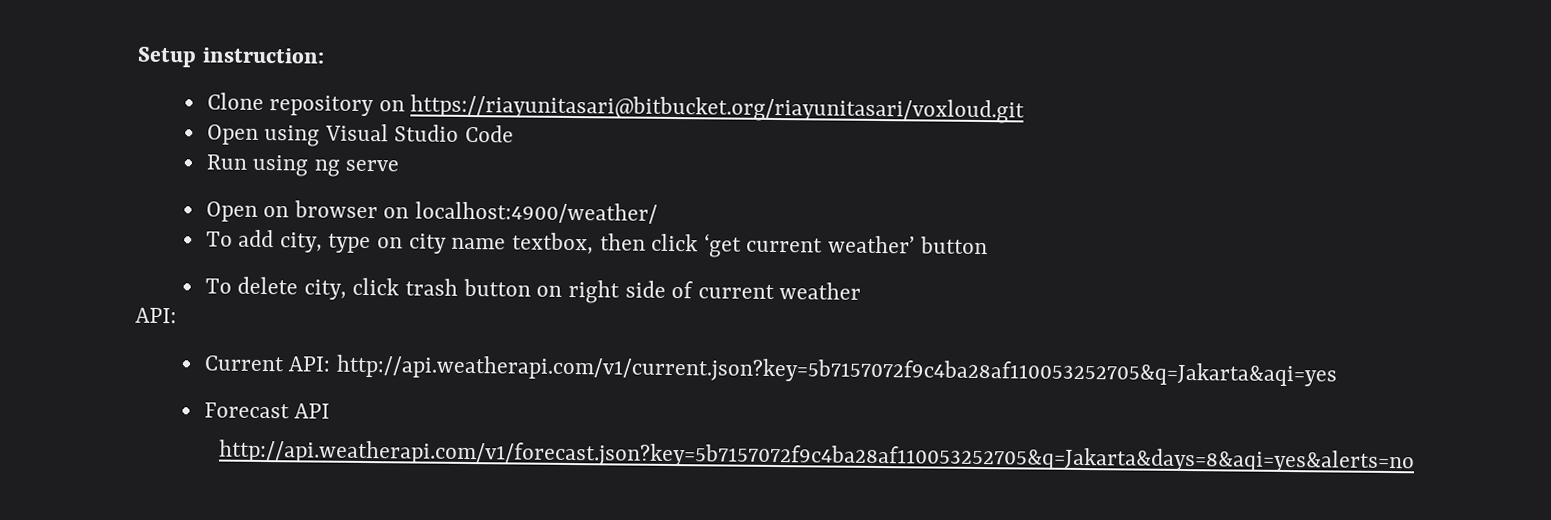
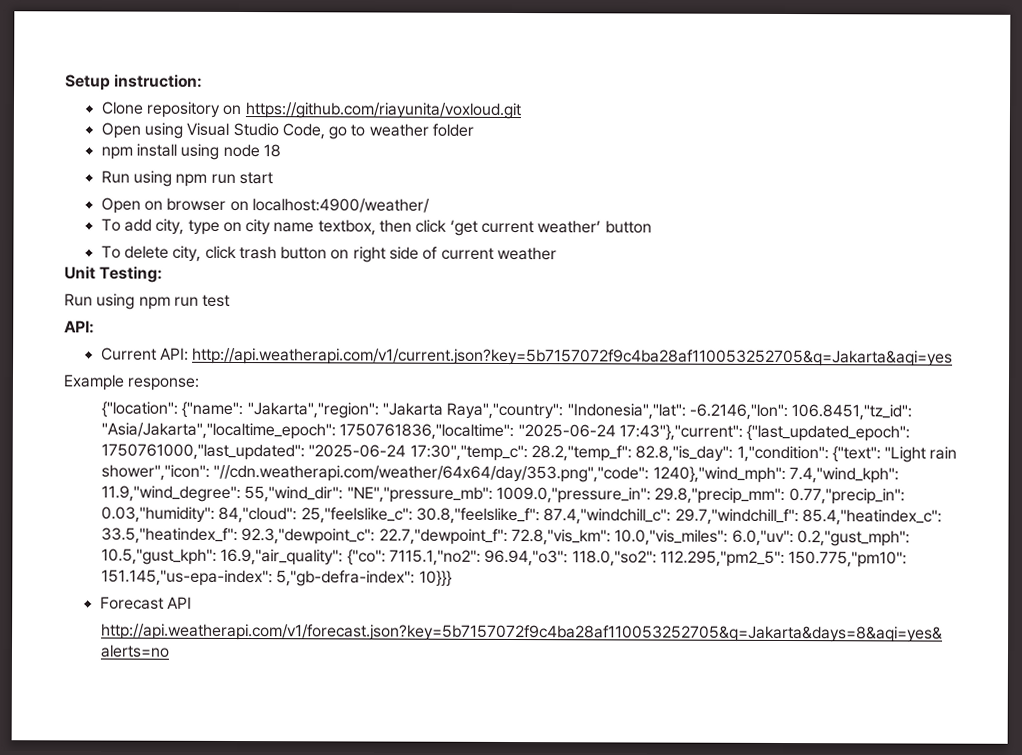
- Clone repository on https://riayunitasari@bitbucket.org/riayunitasari/voxloud.git
+ Clone repository on https://github.com/riayunita/voxloud.git
- Open using Visual Studio Code
- Run using ng serve
+ Open using Visual Studio Code, go to weather folder
+ npm install using node 18
+ Run using npm run start
  To delete city, click trash button on right side of current weather
+ Unit Testing:
+ Run using npm run test
  API:
  Current API: http://api.weatherapi.com/v1/current.json?key=5b7157072f9c4ba28af110053252705&q=Jakarta&aqi=yes
+ Example response:
+ {"location": {"name": "Jakarta","region": "Jakarta Raya","country": "Indonesia","lat": -6.2146,"lon": 106.8451,"tz_id": "Asia/Jakarta","localtime_epoch": 1750761836,"localtime": "2025-06-24 17:43"},"current": {"last_updated_epoch": 1750761000,"last_updated": "2025-06-24 17:30","temp_c": 28.2,"temp_f": 82.8,"is_day": 1,"condition": {"text": "Light rain shower","icon": "//cdn.weatherapi.com/weather/64x64/day/353.png","code": 1240},"wind_mph": 7.4,"wind_kph": 11.9,"wind_degree": 55,"wind_dir": "NE","pressure_mb": 1009.0,"pressure_in": 29.8,"precip_mm": 0.77,"precip_in": 0.03,"humidity": 84,"cloud": 25,"feelslike_c": 30.8,"feelslike_f": 87.4,"windchill_c": 29.7,"windchill_f": 85.4,"heatindex_c": 33.5,"heatindex_f": 92.3,"dewpoint_c": 22.7,"dewpoint_f": 72.8,"vis_km": 10.0,"vis_miles": 6.0,"uv": 0.2,"gust_mph": 10.5,"gust_kph": 16.9,"air_quality": {"co": 7115.1,"no2": 96.94,"o3": 118.0,"so2": 112.295,"pm2_5": 150.775,"pm10": 151.145,"us-epa-index": 5,"gb-defra-index": 10}}}

